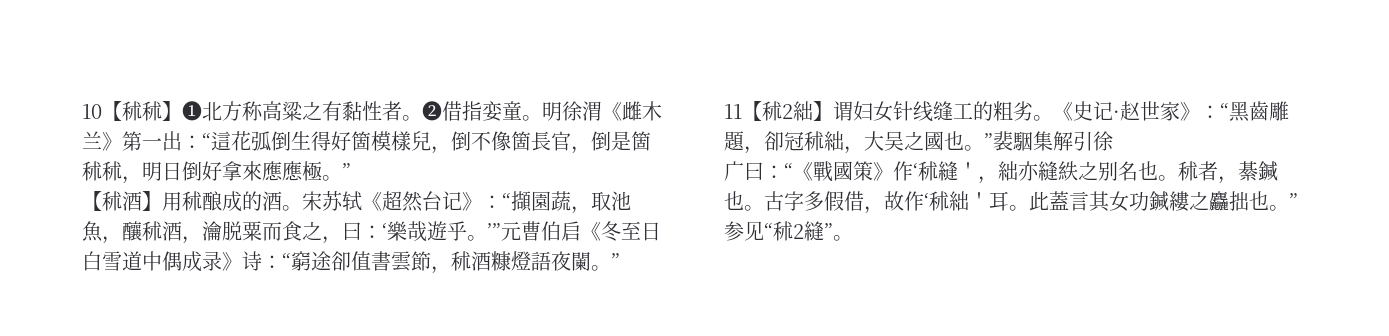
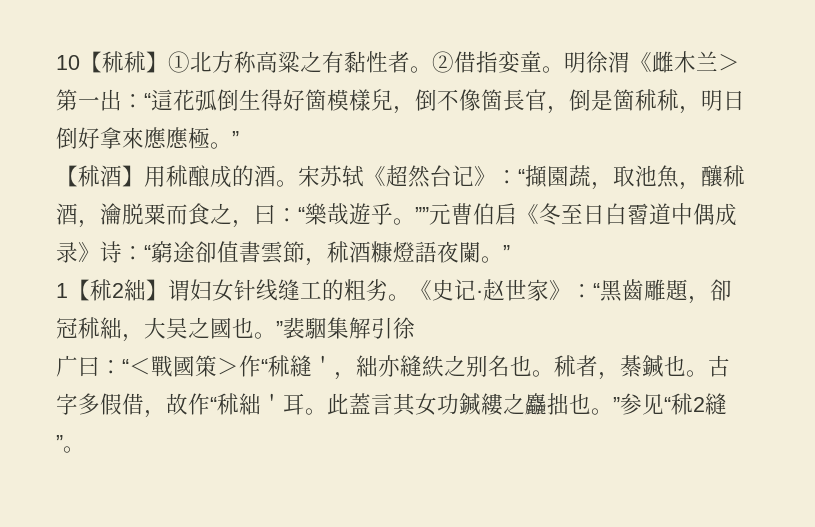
- 10【秫秫】❶北方称高粱之有黏性者。
+ 10【秫秫】①北方称高粱之有黏性者。
- ❷借指娈童。
+ ②借指娈童。
- 明徐渭《雌木兰》第一出：“這花弧倒生得好箇模樣兒，倒不像箇長官，倒是箇秫秫，明日倒好拿來應應極。”
+ 明徐渭《雌木兰＞第一出：“這花弧倒生得好箇模樣兒，倒不像箇長官，倒是箇秫秫，明日倒好拿來應應極。”
- 宋苏轼《超然台记》：“擷園蔬，取池魚，釀秫酒，瀹脱粟而食之，曰：‘樂哉遊乎。’”元曹伯启《冬至日白雪道中偶成录》诗：“窮途卻值書雲節，秫酒糠燈語夜闌。”
+ 宋苏轼《超然台记》：“擷園蔬，取池魚，釀秫酒，瀹脱粟而食之，曰：“樂哉遊乎。””元曹伯启《冬至日白霫道中偶成录》诗：“窮途卻值書雲節，秫酒糠燈語夜闌。”
- 11【秫2絀】谓妇女针线缝工的粗劣。
+ 1【秫2絀】谓妇女针线缝工的粗劣。
- 广曰：“《戰國策》作‘秫縫＇，絀亦縫紩之别名也。
+ 广曰：“＜戰國策＞作“秫縫＇，絀亦縫紩之别名也。
- 古字多假借，故作‘秫絀＇耳。
+ 古字多假借，故作“秫絀＇耳。

